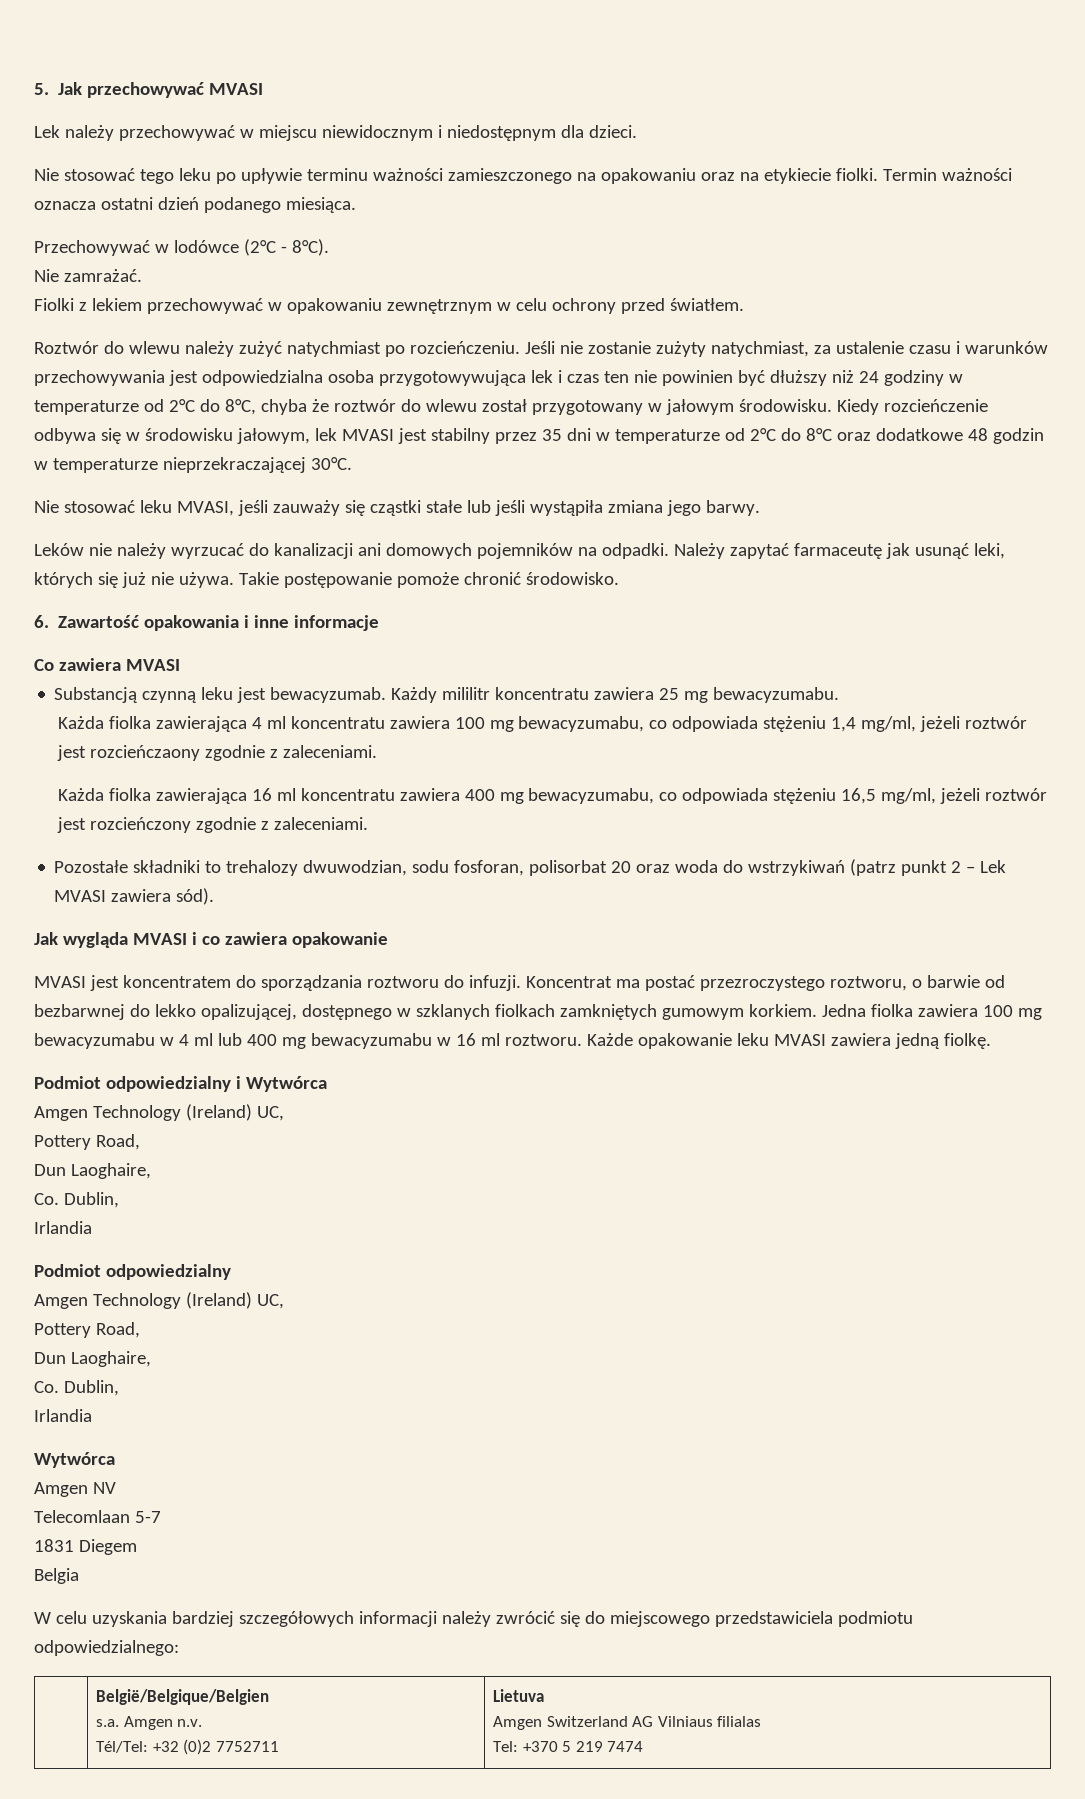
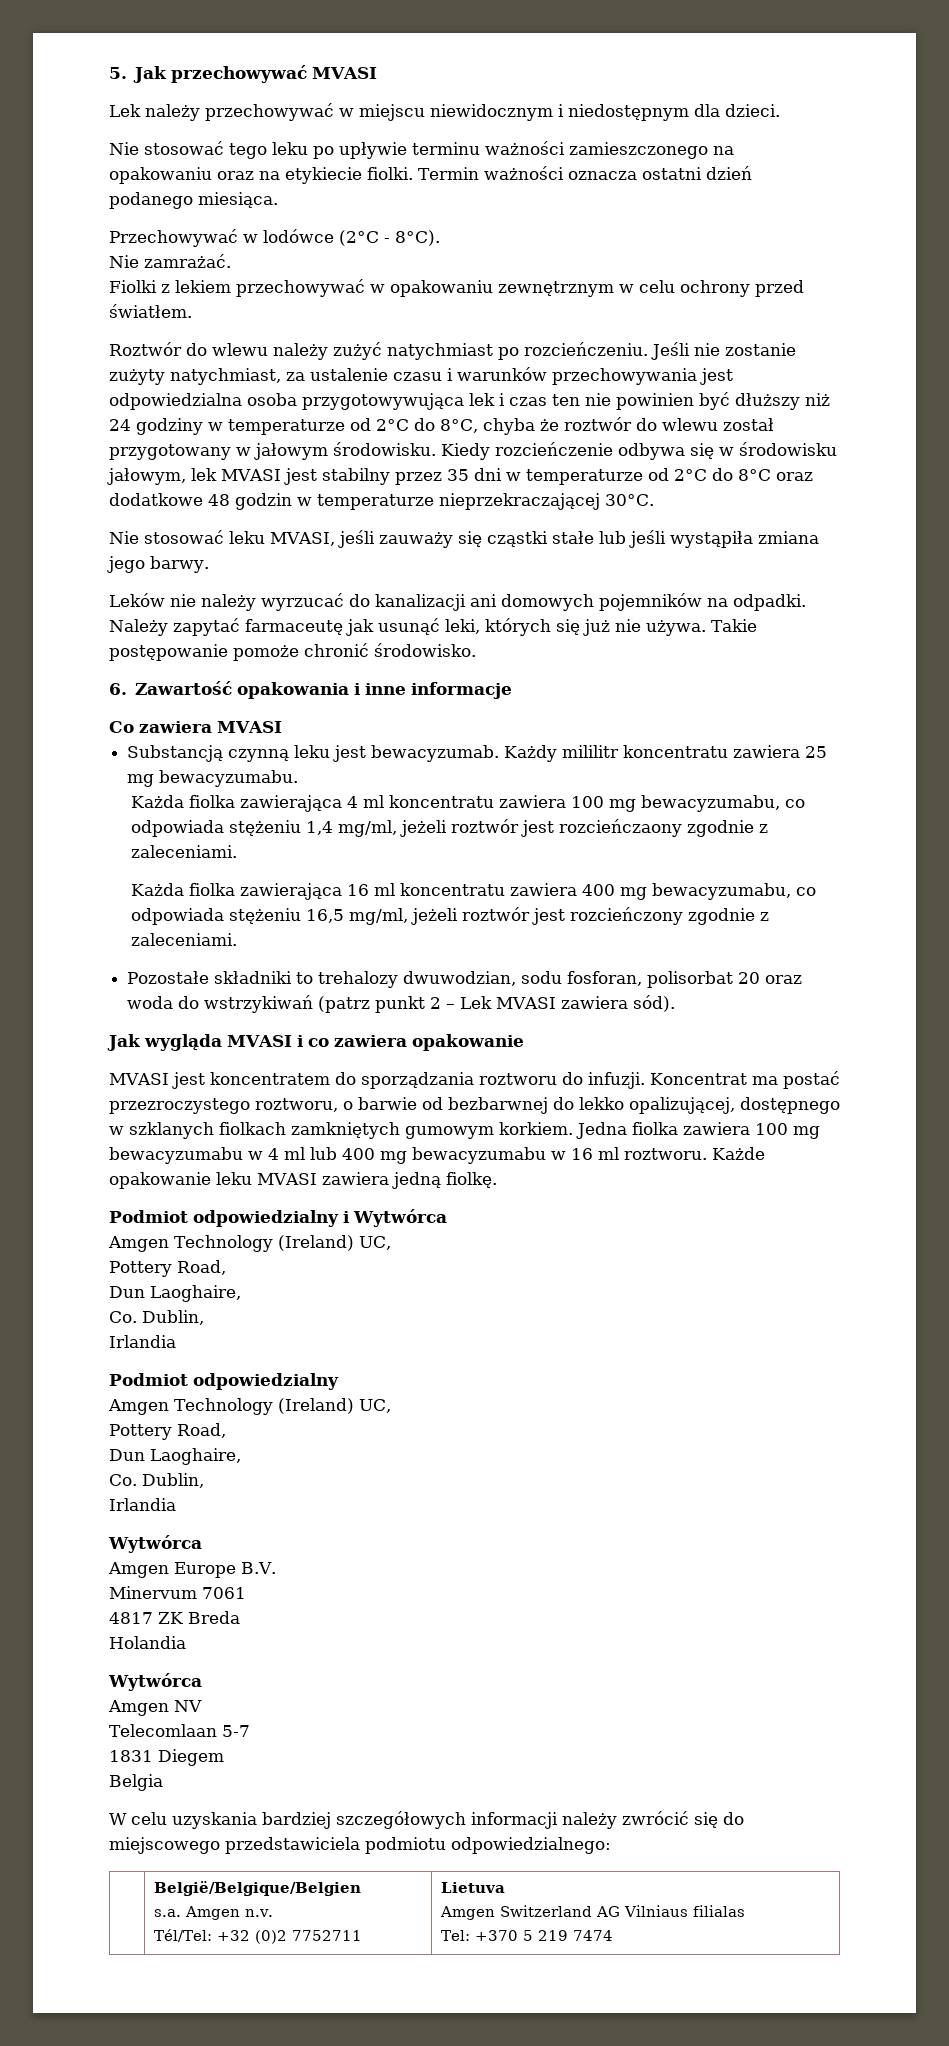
+ Amgen Europe B.V.
+ Minervum 7061
+ 4817 ZK Breda
+ Holandia
+ Wytwórca

